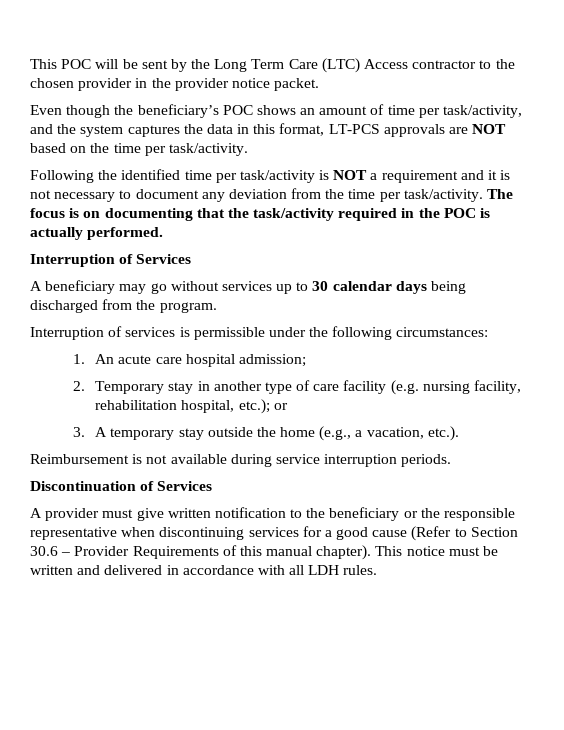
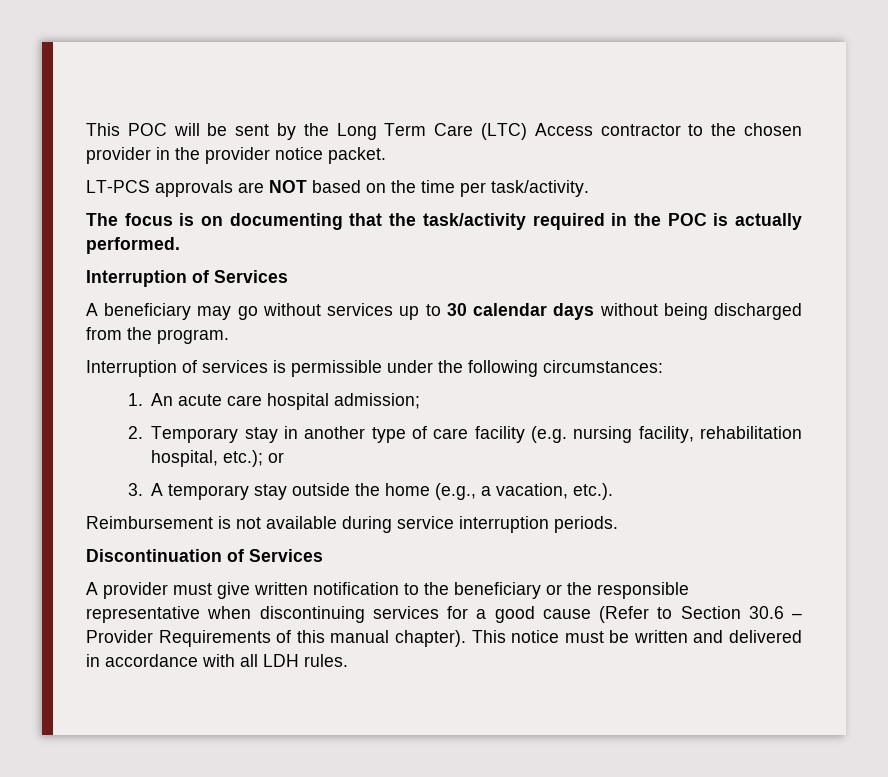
- Even though the beneficiary’s POC shows an amount of time per task/activity, and the system captures the data in this format, LT-PCS approvals are NOT based on the time per task/activity.
+ LT-PCS approvals are NOT based on the time per task/activity.
- Following the identified time per task/activity is NOT a requirement and it is not necessary to document any deviation from the time per task/activity.
- A beneficiary may go without services up to 30 calendar days being discharged from the program.
+ A beneficiary may go without services up to 30 calendar days without being discharged from the program.

